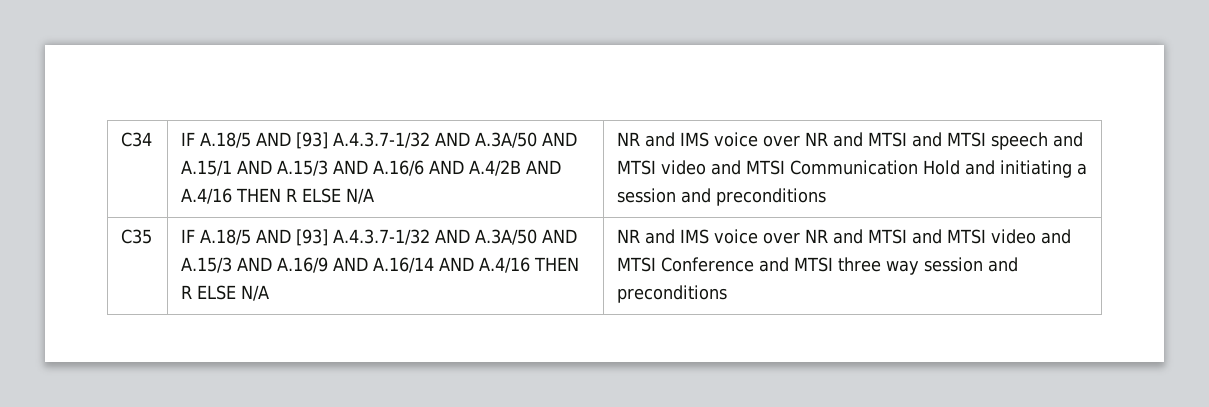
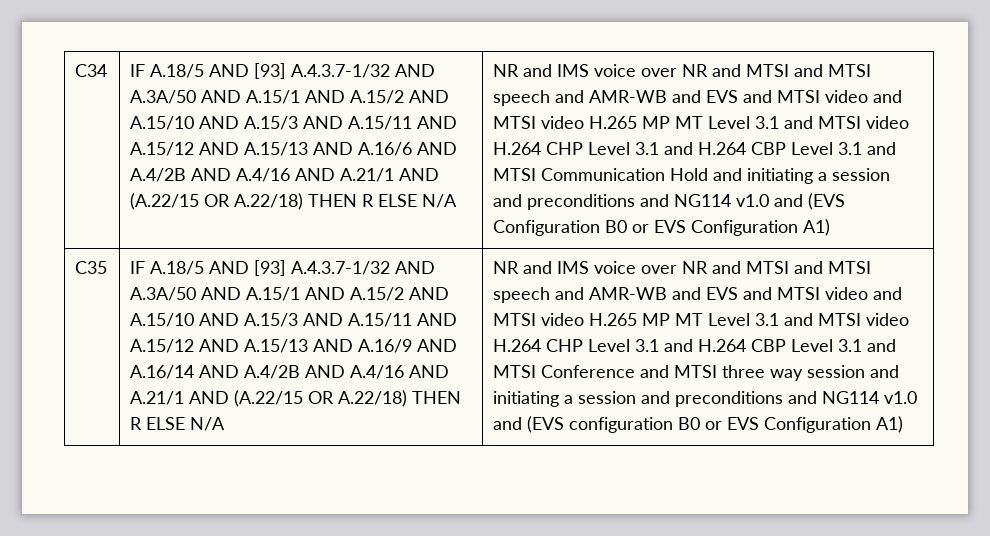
- IF A.18/5 AND [93] A.4.3.7-1/32 AND A.3A/50 AND A.15/1 AND A.15/3 AND A.16/6 AND A.4/2B AND A.4/16 THEN R ELSE N/A
+ IF A.18/5 AND [93] A.4.3.7-1/32 AND A.3A/50 AND A.15/1 AND A.15/2 AND A.15/10 AND A.15/3 AND A.15/11 AND A.15/12 AND A.15/13 AND A.16/6 AND A.4/2B AND A.4/16 AND A.21/1 AND (A.22/15 OR A.22/18) THEN R ELSE N/A
- NR and IMS voice over NR and MTSI and MTSI speech and MTSI video and MTSI Communication Hold and initiating a session and preconditions
+ NR and IMS voice over NR and MTSI and MTSI speech and AMR-WB and EVS and MTSI video and MTSI video H.265 MP MT Level 3.1 and MTSI video H.264 CHP Level 3.1 and H.264 CBP Level 3.1 and MTSI Communication Hold and initiating a session and preconditions and NG114 v1.0 and (EVS Configuration B0 or EVS Configuration A1)
- IF A.18/5 AND [93] A.4.3.7-1/32 AND A.3A/50 AND A.15/3 AND A.16/9 AND A.16/14 AND A.4/16 THEN R ELSE N/A
+ IF A.18/5 AND [93] A.4.3.7-1/32 AND A.3A/50 AND A.15/1 AND A.15/2 AND A.15/10 AND A.15/3 AND A.15/11 AND A.15/12 AND A.15/13 AND A.16/9 AND A.16/14 AND A.4/2B AND A.4/16 AND A.21/1 AND (A.22/15 OR A.22/18) THEN R ELSE N/A
- NR and IMS voice over NR and MTSI and MTSI video and MTSI Conference and MTSI three way session and preconditions
+ NR and IMS voice over NR and MTSI and MTSI speech and AMR-WB and EVS and MTSI video and MTSI video H.265 MP MT Level 3.1 and MTSI video H.264 CHP Level 3.1 and H.264 CBP Level 3.1 and MTSI Conference and MTSI three way session and initiating a session and preconditions and NG114 v1.0 and (EVS configuration B0 or EVS Configuration A1)

